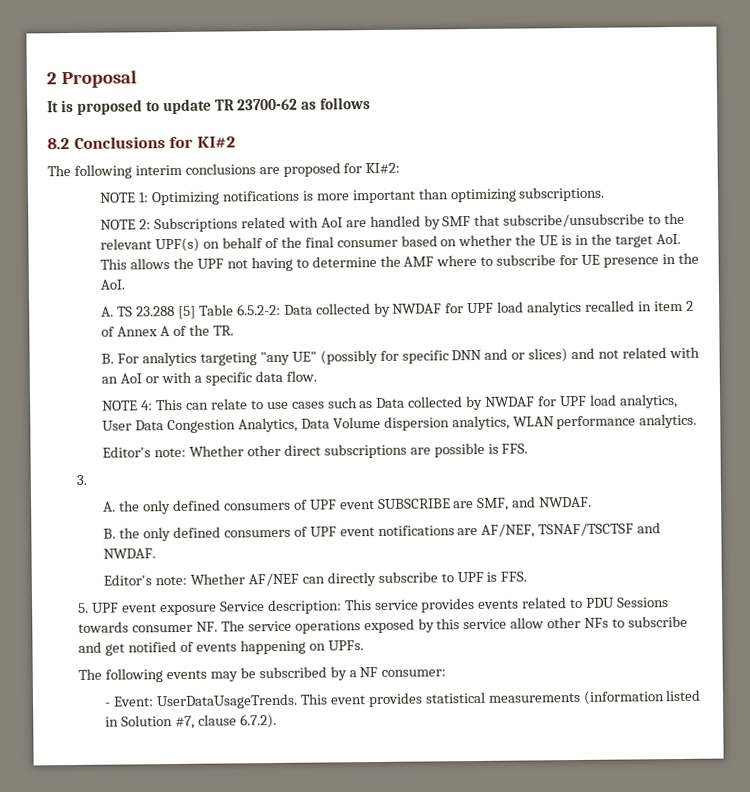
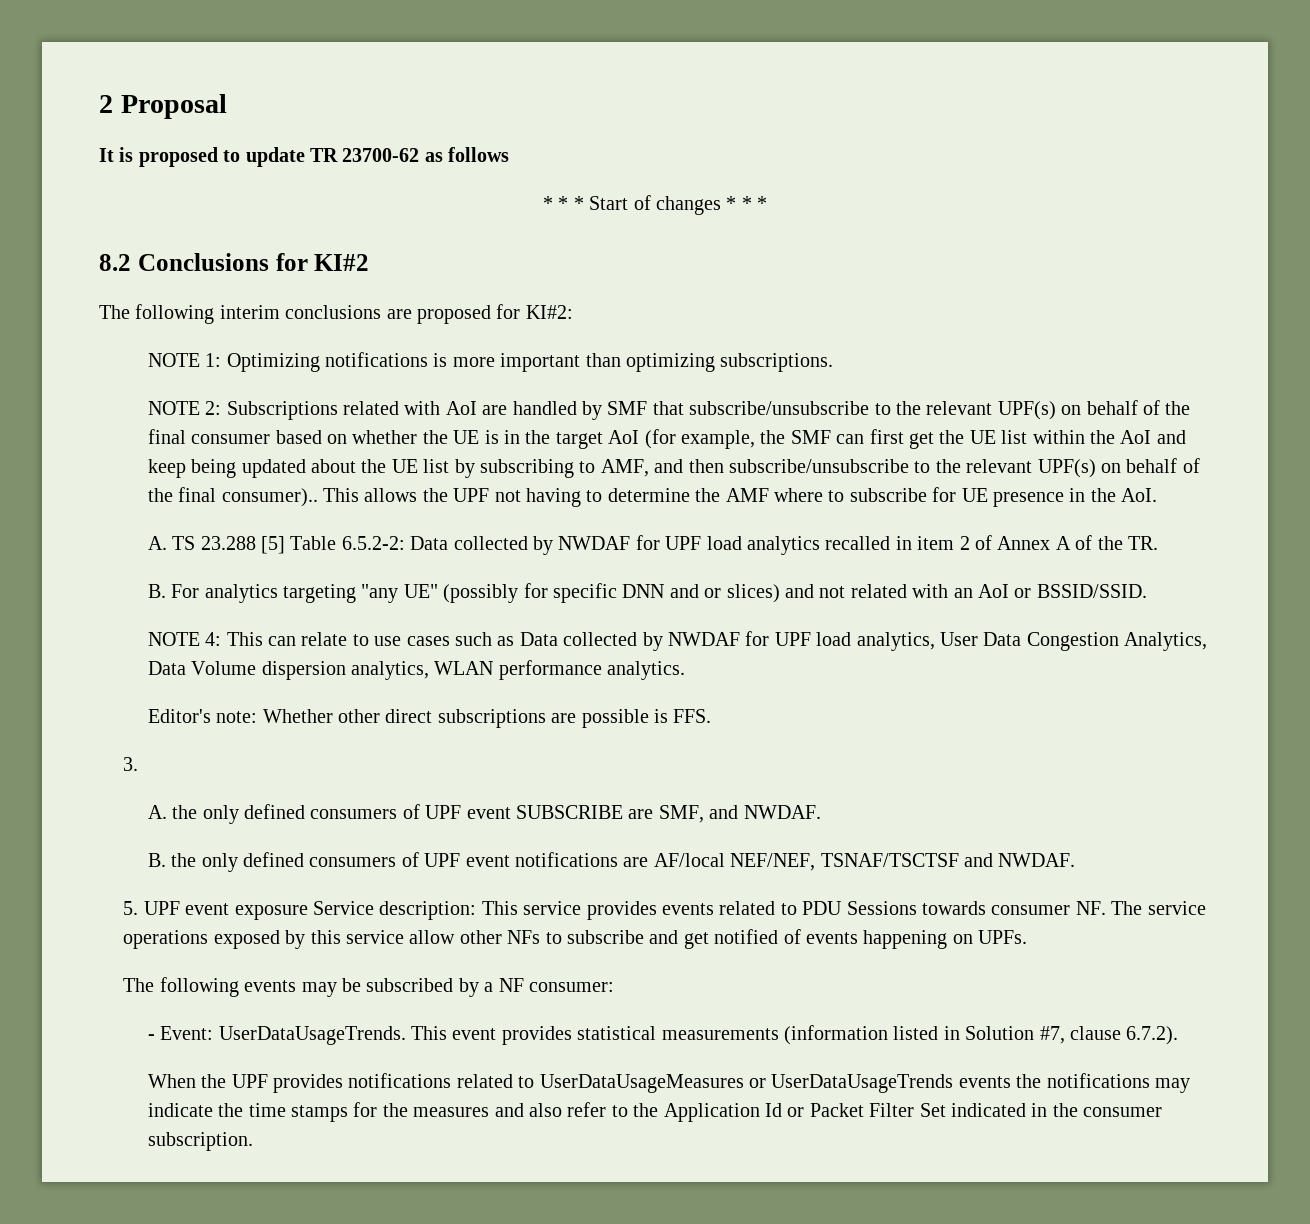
+ * * * Start of changes * * *
- NOTE 2: Subscriptions related with AoI are handled by SMF that subscribe/unsubscribe to the relevant UPF(s) on behalf of the final consumer based on whether the UE is in the target AoI. This allows the UPF not having to determine the AMF where to subscribe for UE presence in the AoI.
+ NOTE 2: Subscriptions related with AoI are handled by SMF that subscribe/unsubscribe to the relevant UPF(s) on behalf of the final consumer based on whether the UE is in the target AoI (for example, the SMF can first get the UE list within the AoI and keep being updated about the UE list by subscribing to AMF, and then subscribe/unsubscribe to the relevant UPF(s) on behalf of the final consumer).. This allows the UPF not having to determine the AMF where to subscribe for UE presence in the AoI.
- B. For analytics targeting "any UE" (possibly for specific DNN and or slices) and not related with an AoI or with a specific data flow.
+ B. For analytics targeting "any UE" (possibly for specific DNN and or slices) and not related with an AoI or BSSID/SSID.
- B. the only defined consumers of UPF event notifications are AF/NEF, TSNAF/TSCTSF and NWDAF.
+ B. the only defined consumers of UPF event notifications are AF/local NEF/NEF, TSNAF/TSCTSF and NWDAF.
- Editor's note: Whether AF/NEF can directly subscribe to UPF is FFS.
+ When the UPF provides notifications related to UserDataUsageMeasures or UserDataUsageTrends events the notifications may indicate the time stamps for the measures and also refer to the Application Id or Packet Filter Set indicated in the consumer subscription.

